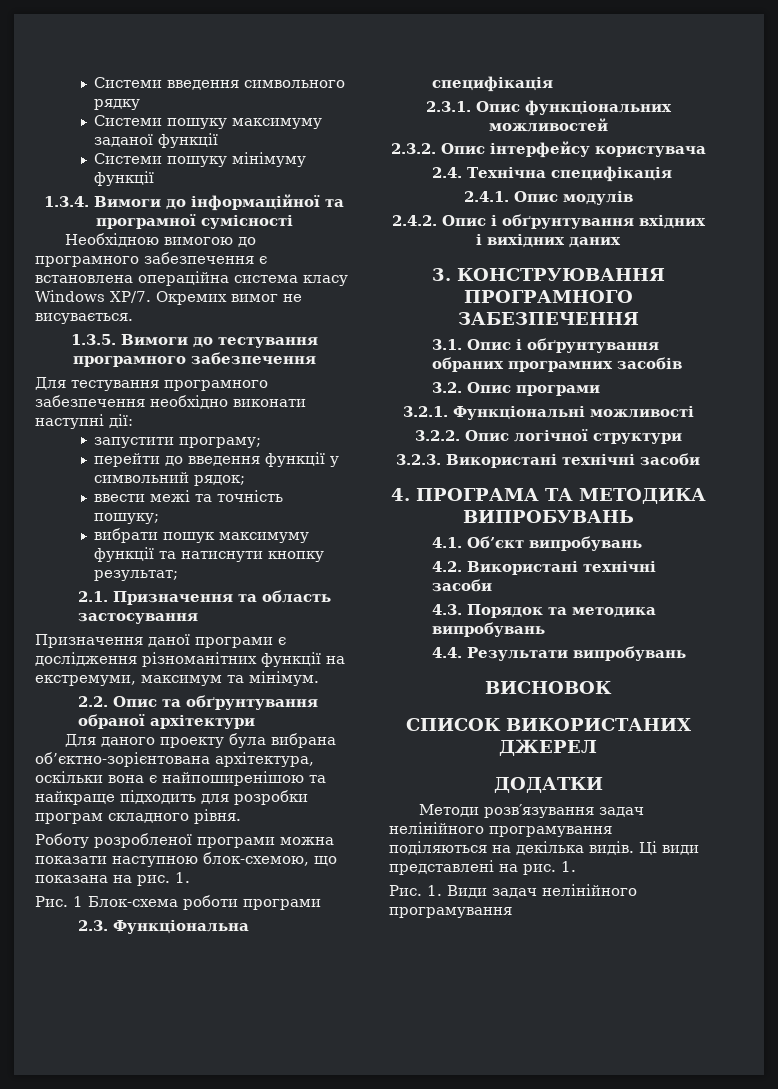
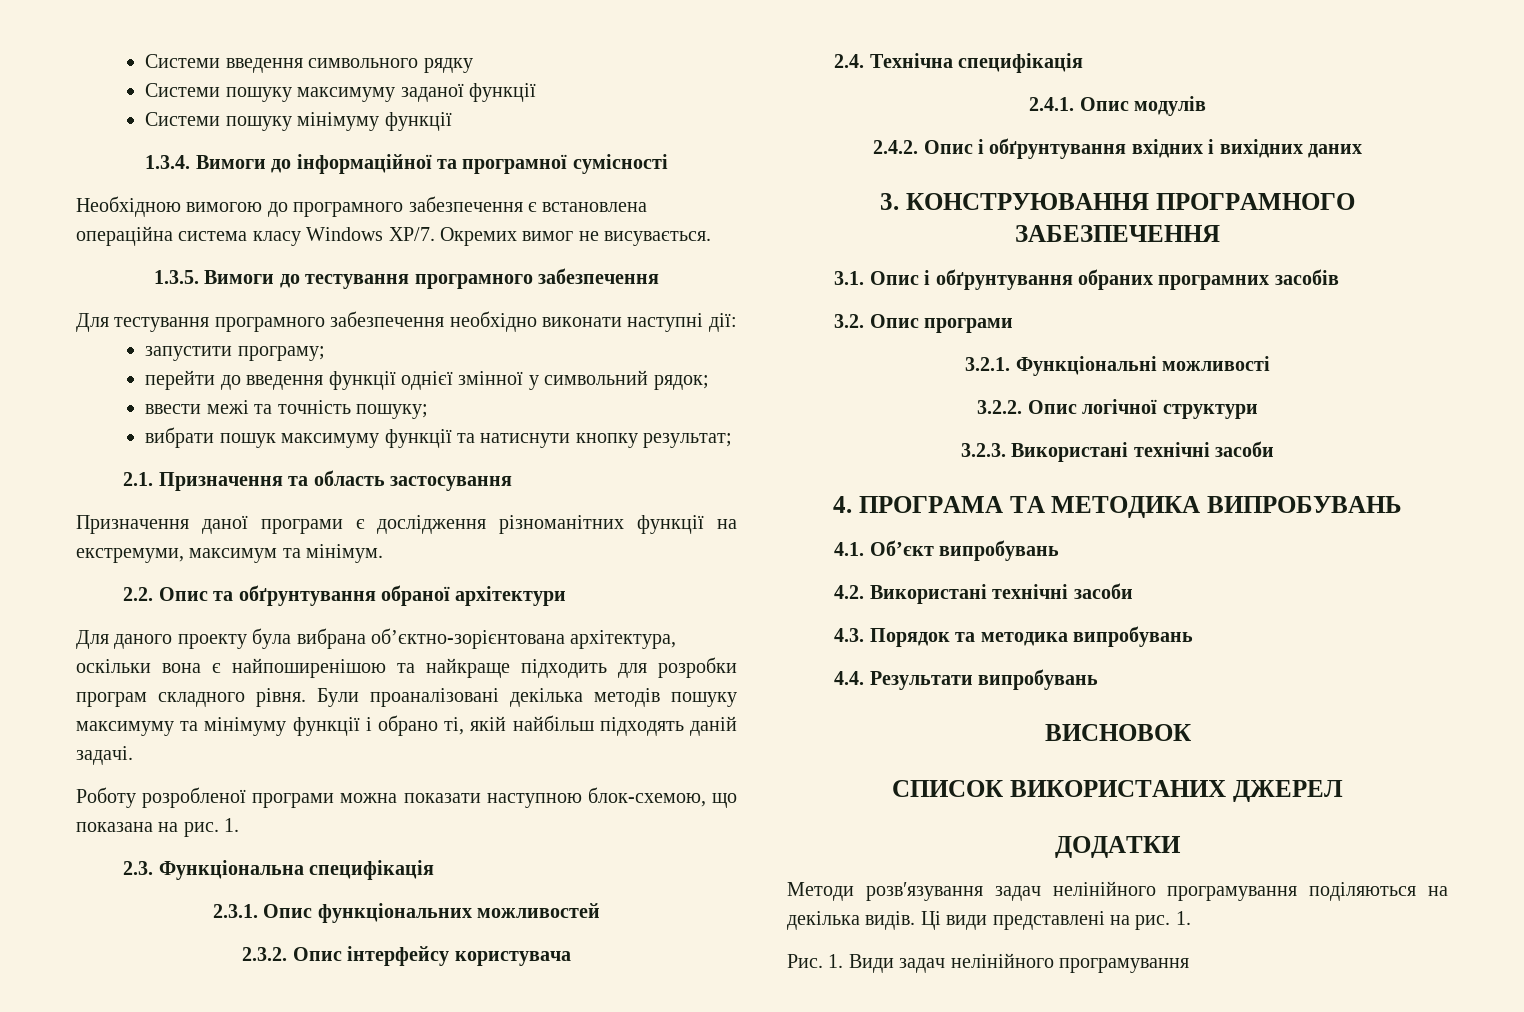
- перейти до введення функції у символьний рядок;
+ перейти до введення функції однієї змінної у символьний рядок;
+ Були проаналізовані декілька методів пошуку максимуму та мінімуму функції і обрано ті, якій найбільш підходять даній задачі.
- Рис. 1 Блок-схема роботи програми

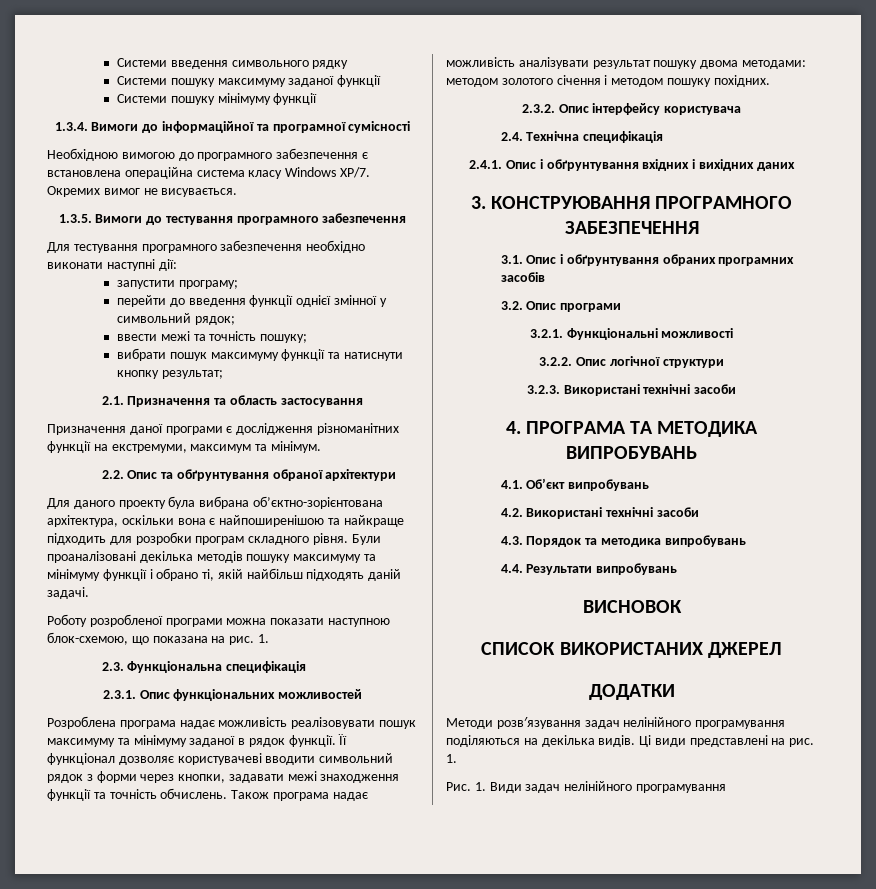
+ Розроблена програма надає можливість реалізовувати пошук максимуму та мінімуму заданої в рядок функції. Її функціонал дозволяє користувачеві вводити символьний рядок з форми через кнопки, задавати межі знаходження функції та точність обчислень. Також програма надає можливість аналізувати результат пошуку двома методами: методом золотого січення і методом пошуку похідних.
- 2.4.1. Опис модулів
- 2.4.2. Опис і обґрунтування вхідних і вихідних даних
+ 2.4.1. Опис і обґрунтування вхідних і вихідних даних

